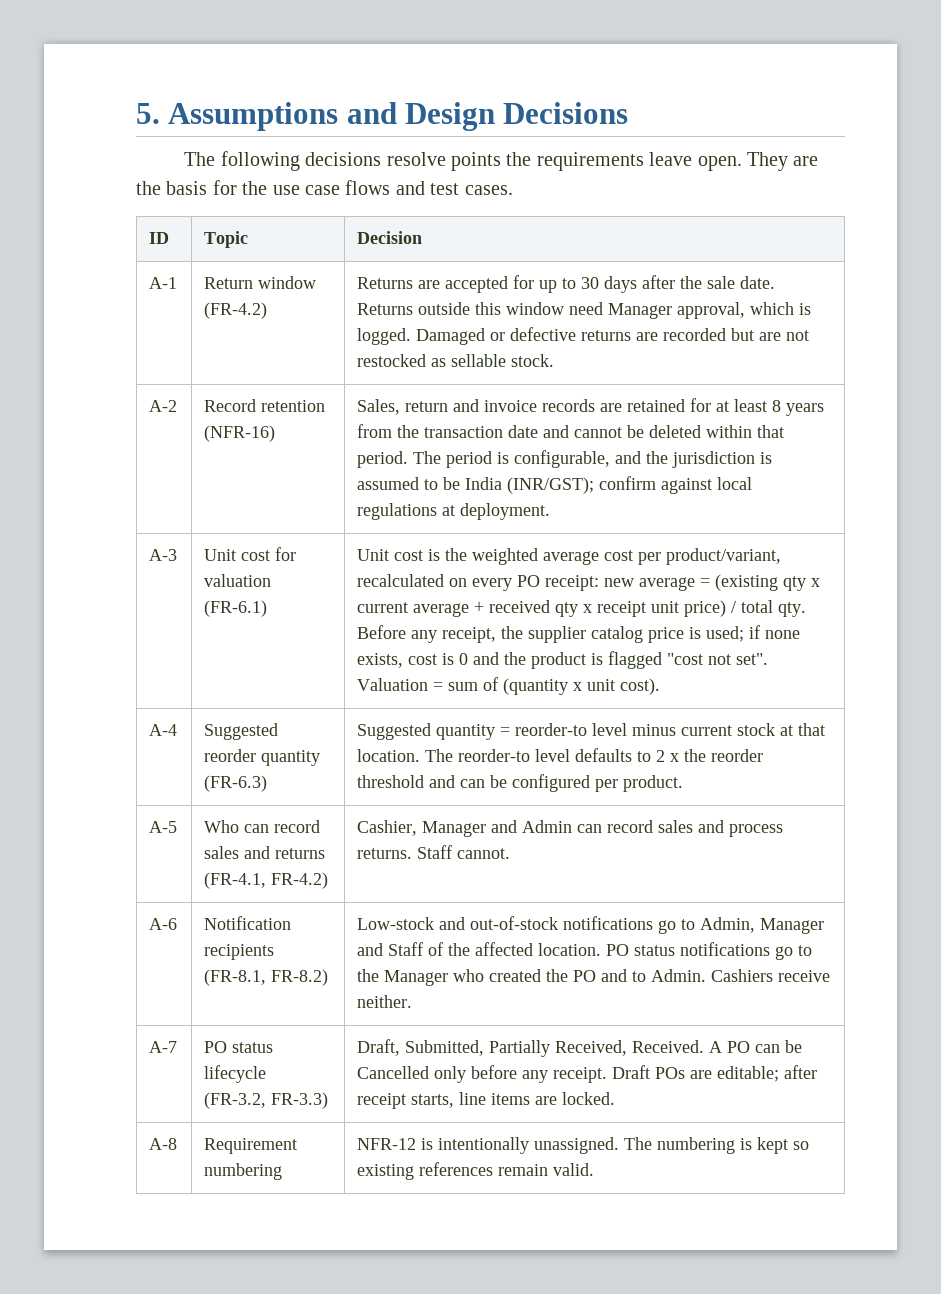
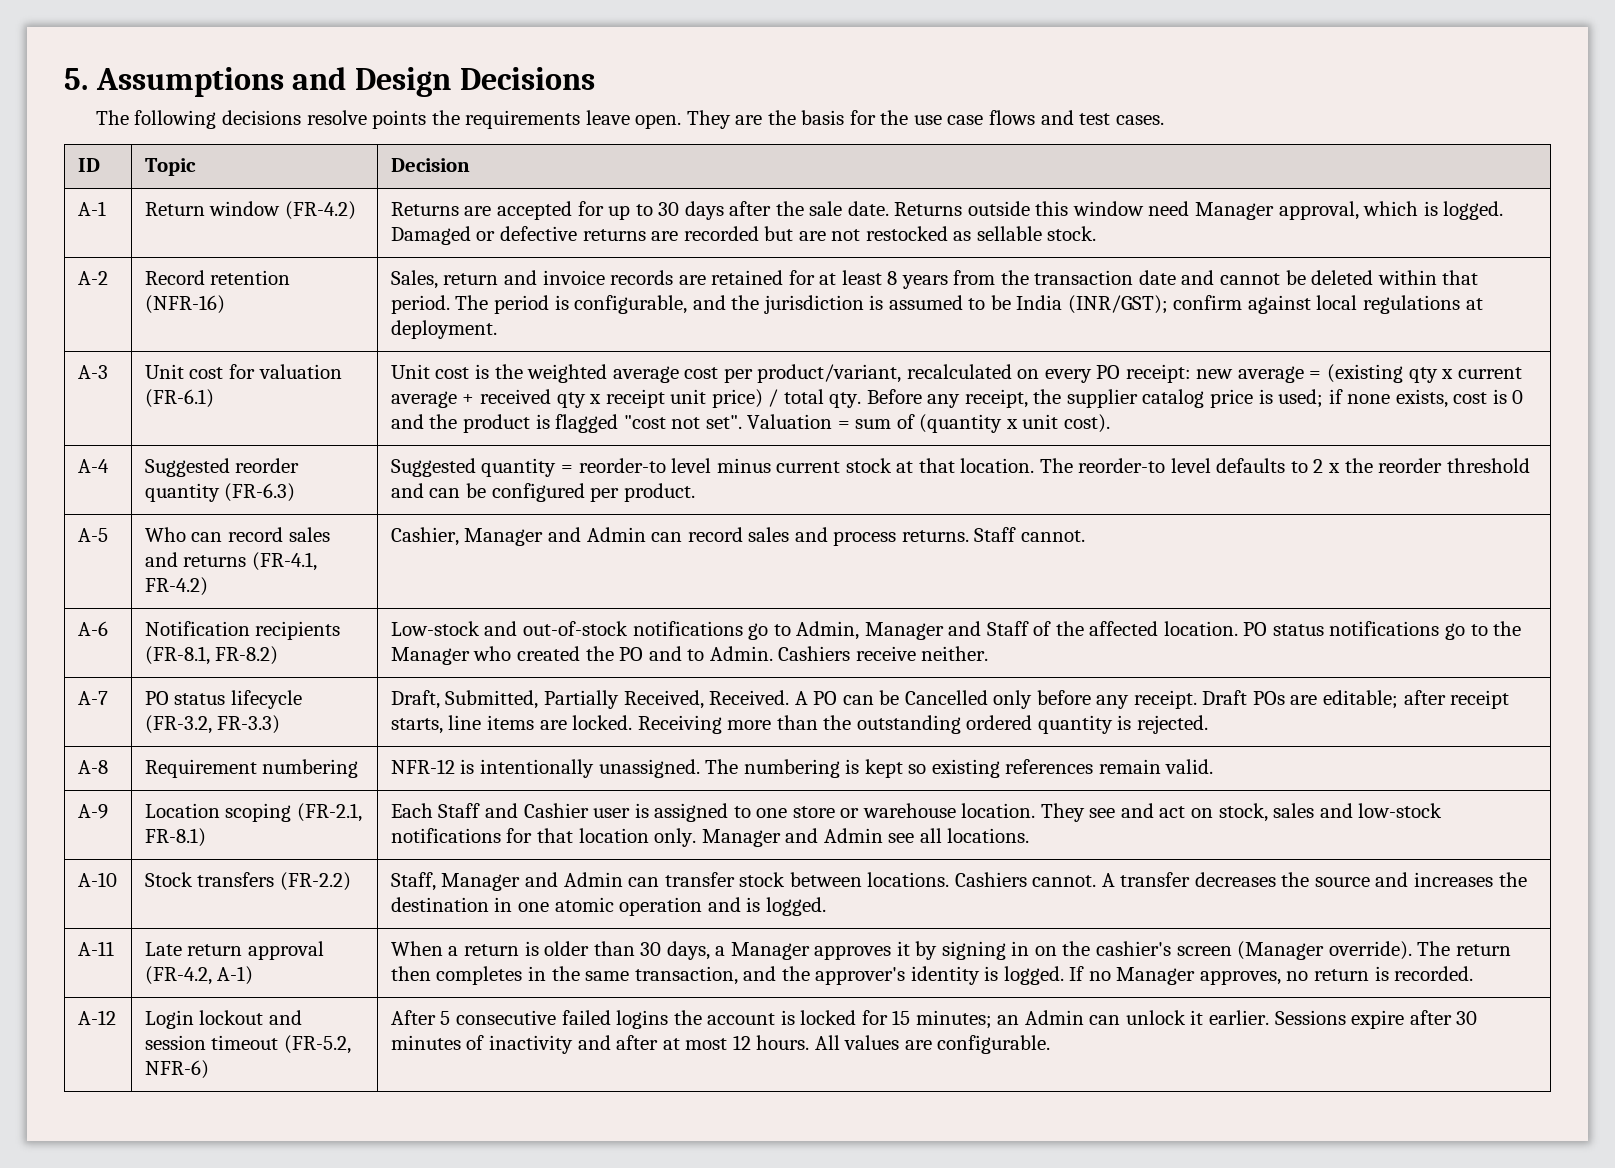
- A-7 | PO status lifecycle (FR-3.2, FR-3.3) | Draft, Submitted, Partially Received, Received. A PO can be Cancelled only before any receipt. Draft POs are editable; after receipt starts, line items are locked.
+ A-7 | PO status lifecycle (FR-3.2, FR-3.3) | Draft, Submitted, Partially Received, Received. A PO can be Cancelled only before any receipt. Draft POs are editable; after receipt starts, line items are locked. Receiving more than the outstanding ordered quantity is rejected.
+ A-9 | Location scoping (FR-2.1, FR-8.1) | Each Staff and Cashier user is assigned to one store or warehouse location. They see and act on stock, sales and low-stock notifications for that location only. Manager and Admin see all locations.
+ A-10 | Stock transfers (FR-2.2) | Staff, Manager and Admin can transfer stock between locations. Cashiers cannot. A transfer decreases the source and increases the destination in one atomic operation and is logged.
+ A-11 | Late return approval (FR-4.2, A-1) | When a return is older than 30 days, a Manager approves it by signing in on the cashier's screen (Manager override). The return then completes in the same transaction, and the approver's identity is logged. If no Manager approves, no return is recorded.
+ A-12 | Login lockout and session timeout (FR-5.2, NFR-6) | After 5 consecutive failed logins the account is locked for 15 minutes; an Admin can unlock it earlier. Sessions expire after 30 minutes of inactivity and after at most 12 hours. All values are configurable.

